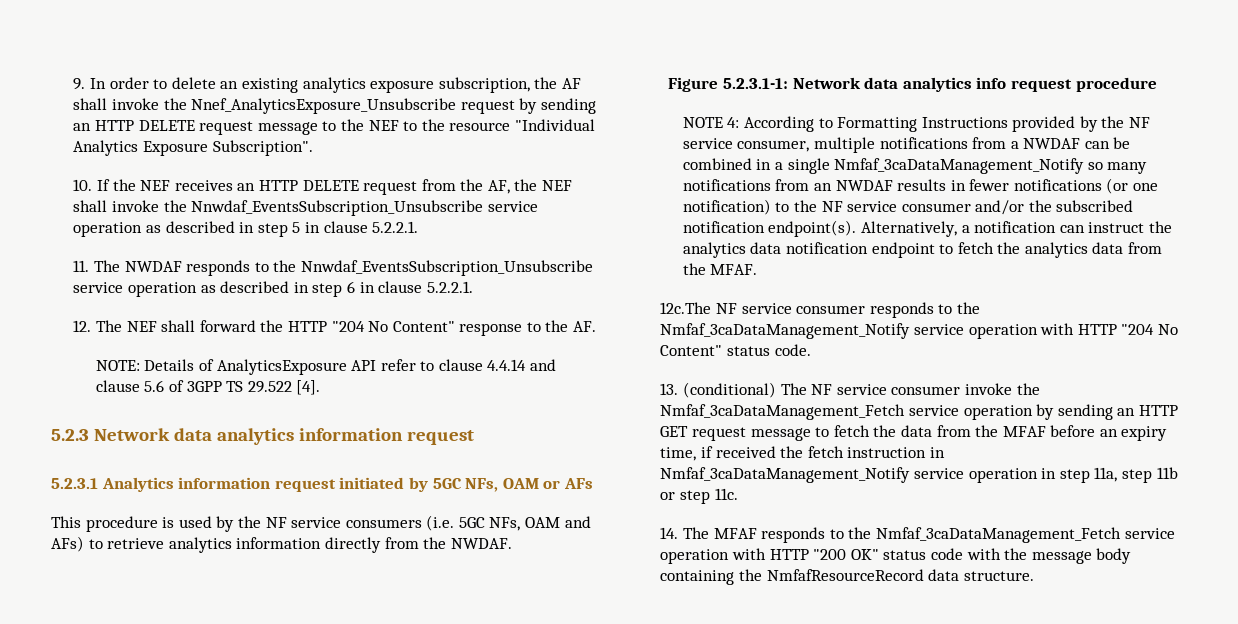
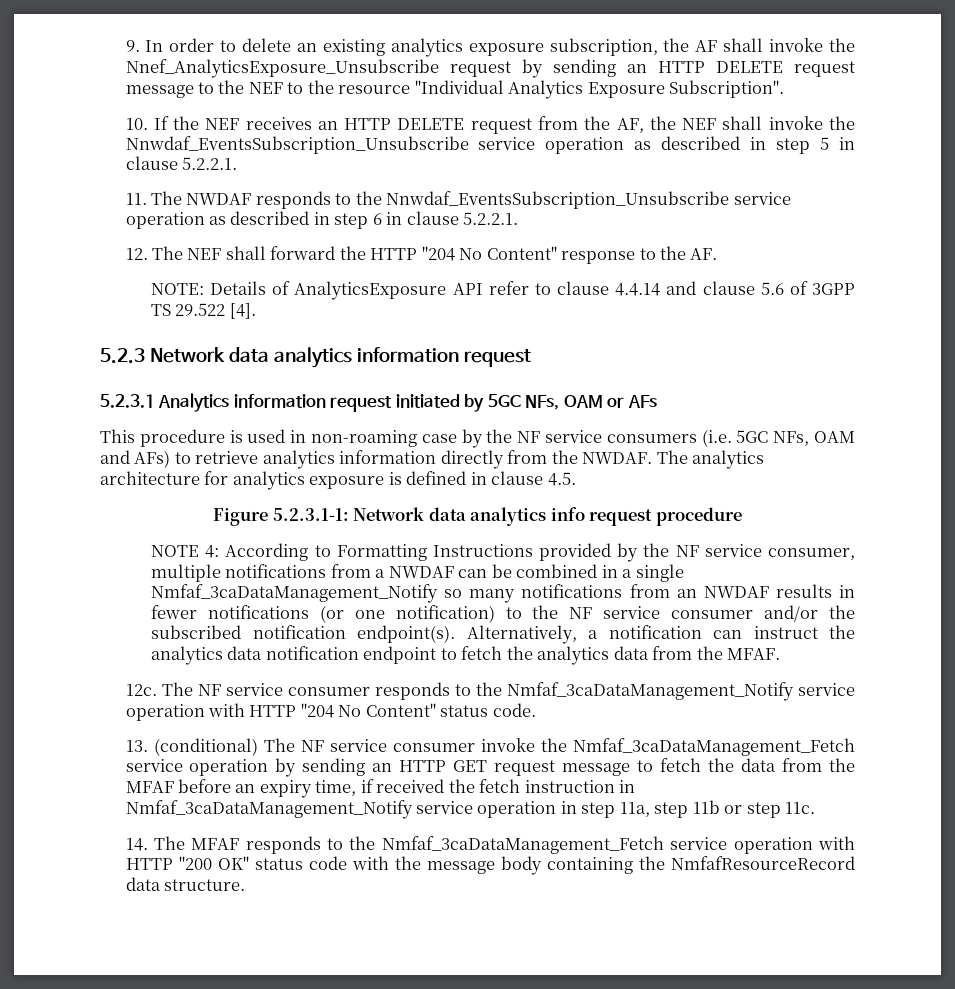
- This procedure is used by the NF service consumers (i.e. 5GC NFs, OAM and AFs) to retrieve analytics information directly from the NWDAF.
+ This procedure is used in non-roaming case by the NF service consumers (i.e. 5GC NFs, OAM and AFs) to retrieve analytics information directly from the NWDAF. The analytics architecture for analytics exposure is defined in clause 4.5.
- 12c.The NF service consumer responds to the Nmfaf_3caDataManagement_Notify service operation with HTTP "204 No Content" status code.
+ 12c. The NF service consumer responds to the Nmfaf_3caDataManagement_Notify service operation with HTTP "204 No Content" status code.

